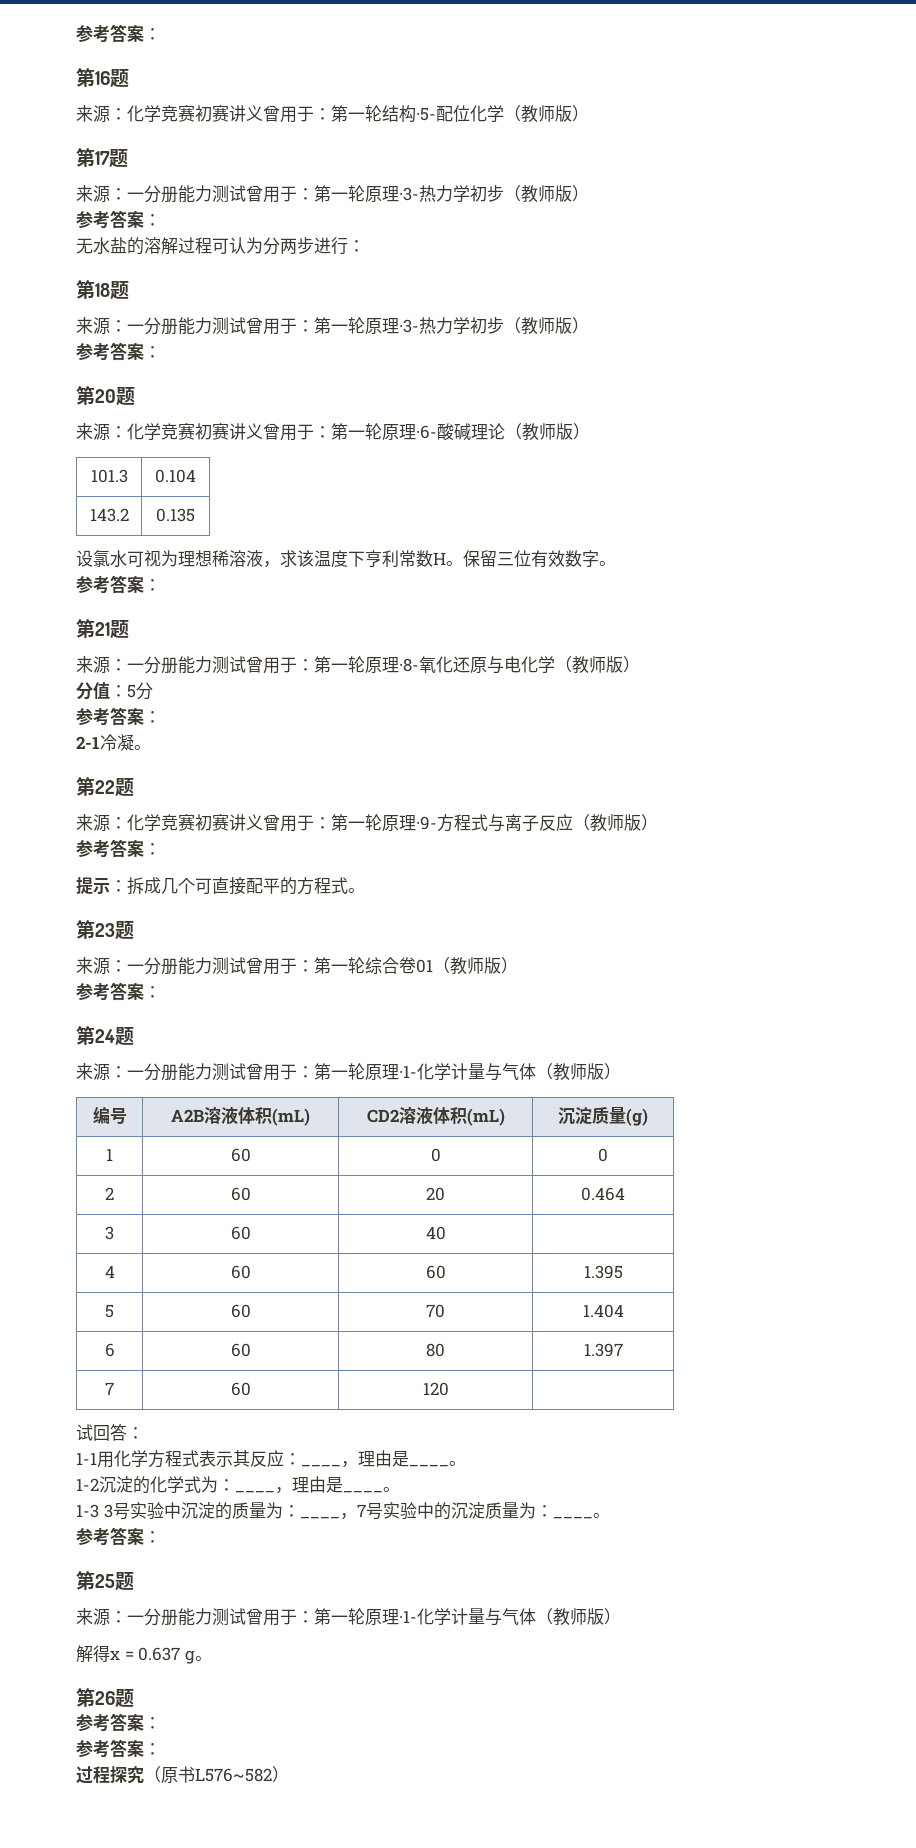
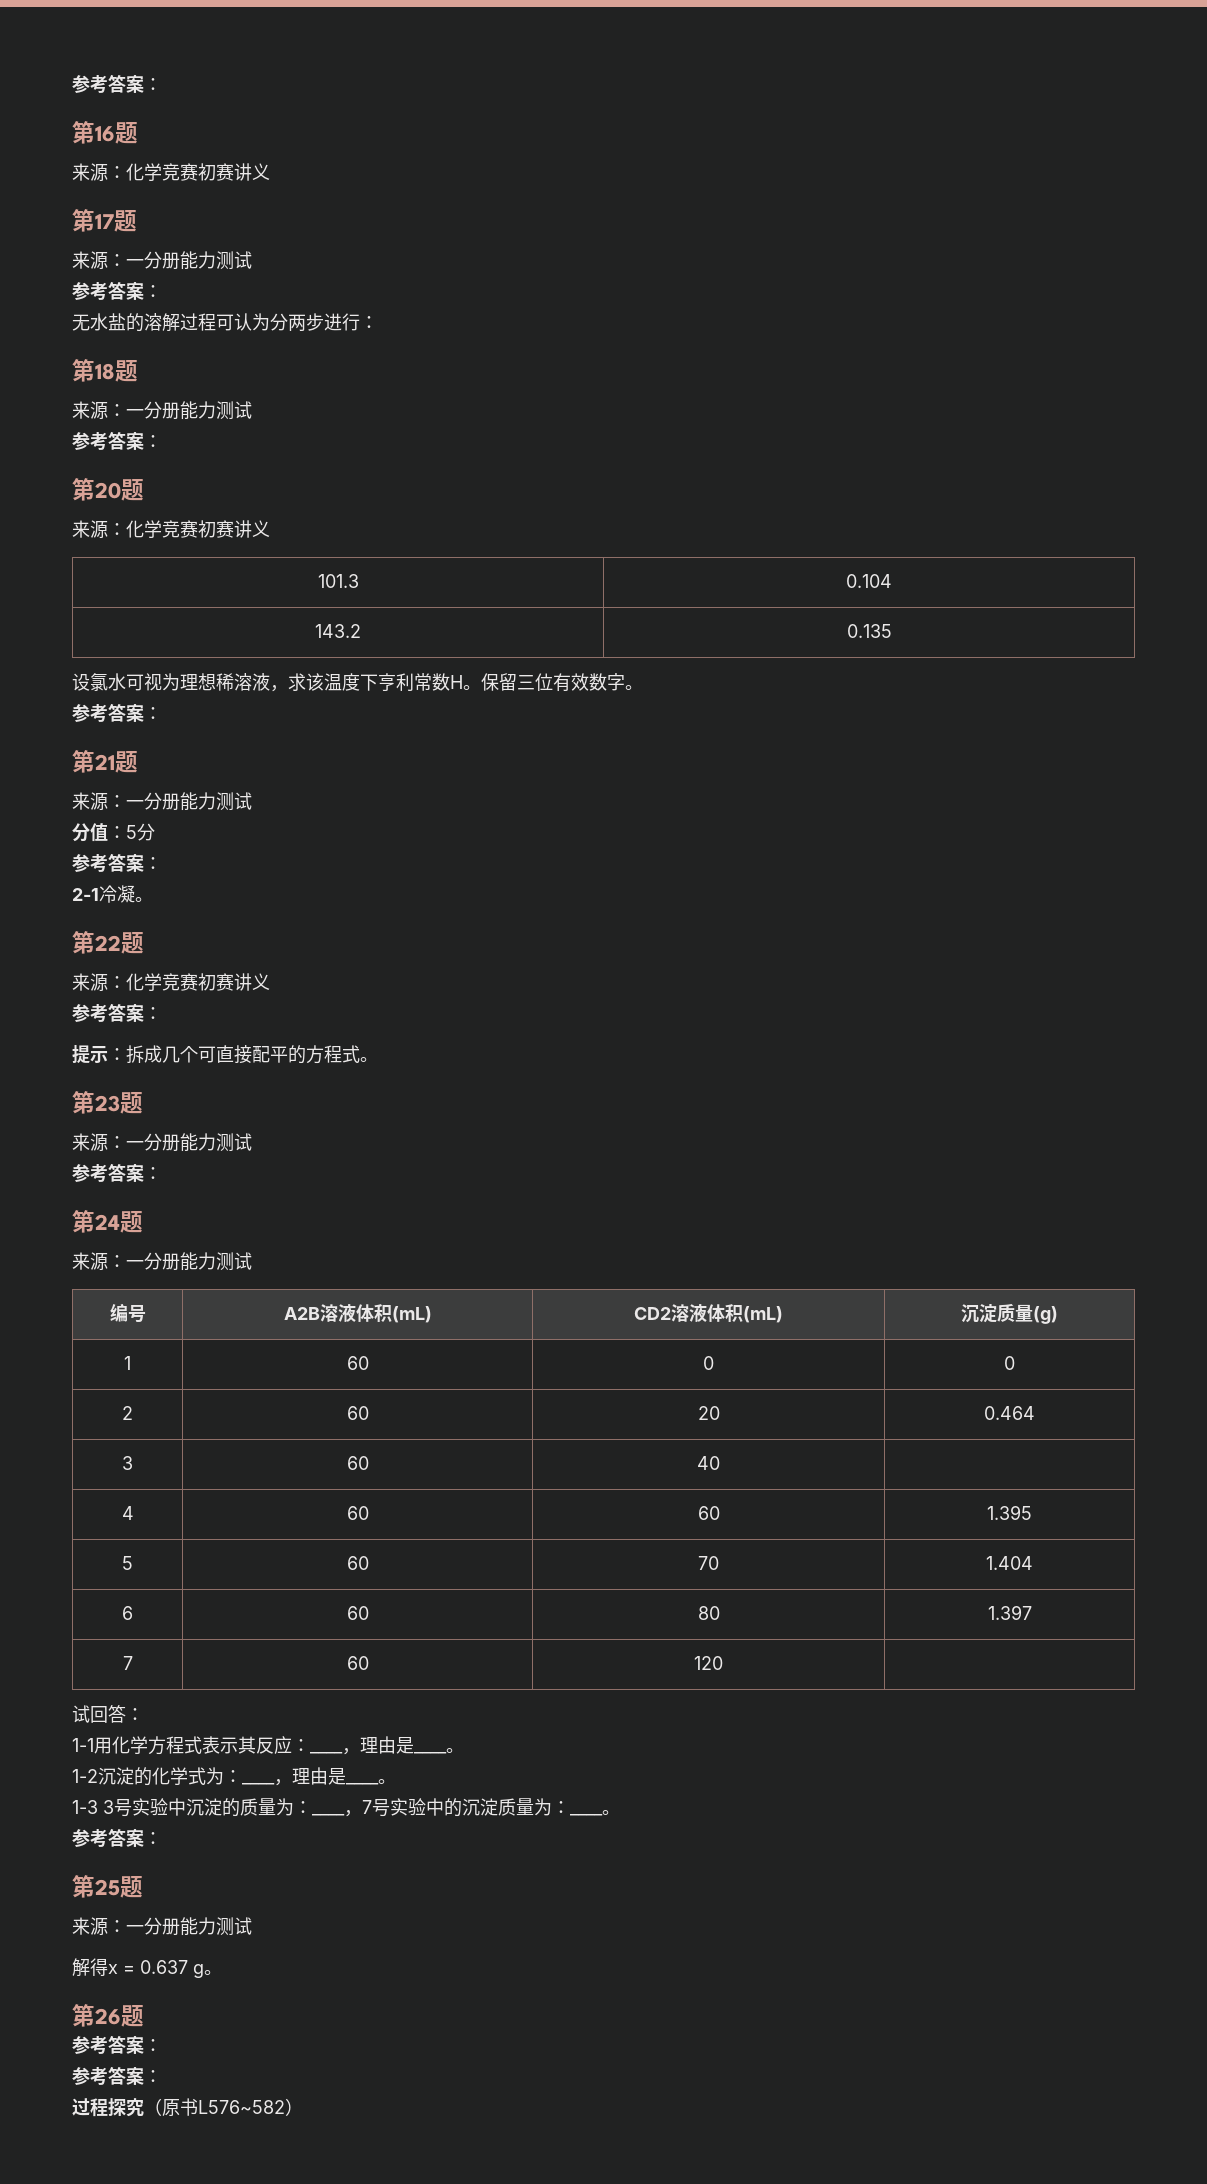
  第16题
- 来源：化学竞赛初赛讲义曾用于：第一轮结构·5-配位化学（教师版）
+ 来源：化学竞赛初赛讲义
  第17题
- 来源：一分册能力测试曾用于：第一轮原理·3-热力学初步（教师版）
+ 来源：一分册能力测试
  第18题
- 来源：一分册能力测试曾用于：第一轮原理·3-热力学初步（教师版）
+ 来源：一分册能力测试
  第20题
- 来源：化学竞赛初赛讲义曾用于：第一轮原理·6-酸碱理论（教师版）
+ 来源：化学竞赛初赛讲义
  第21题
- 来源：一分册能力测试曾用于：第一轮原理·8-氧化还原与电化学（教师版）
+ 来源：一分册能力测试
  第22题
- 来源：化学竞赛初赛讲义曾用于：第一轮原理·9-方程式与离子反应（教师版）
+ 来源：化学竞赛初赛讲义
  第23题
- 来源：一分册能力测试曾用于：第一轮综合卷01（教师版）
+ 来源：一分册能力测试
  第24题
- 来源：一分册能力测试曾用于：第一轮原理·1-化学计量与气体（教师版）
+ 来源：一分册能力测试
  第25题
- 来源：一分册能力测试曾用于：第一轮原理·1-化学计量与气体（教师版）
+ 来源：一分册能力测试

